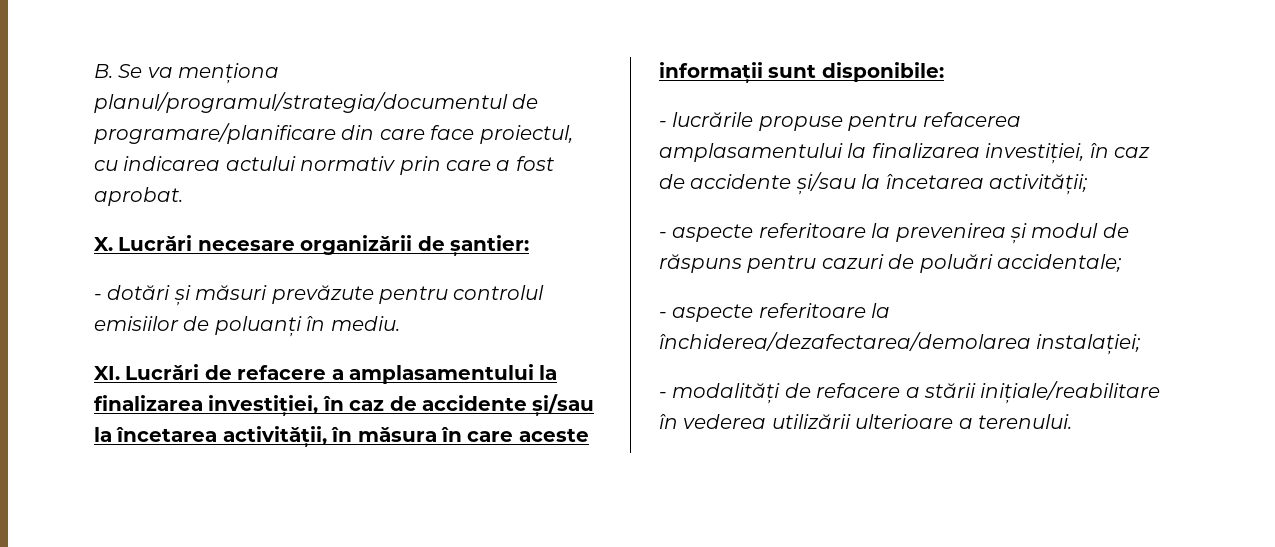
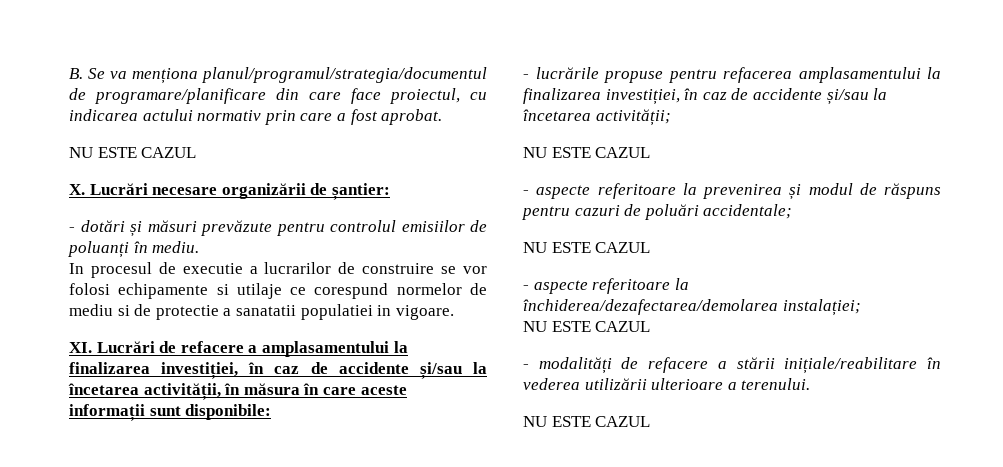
  B. Se va menționa planul/programul/strategia/documentul de programare/planificare din care face proiectul, cu indicarea actului normativ prin care a fost aprobat.
+ NU ESTE CAZUL
+ In procesul de executie a lucrarilor de construire se vor folosi echipamente si utilaje ce corespund normelor de mediu si de protectie a sanatatii populatiei in vigoare.
  - lucrările propuse pentru refacerea amplasamentului la finalizarea investiției, în caz de accidente și/sau la încetarea activității;
+ NU ESTE CAZUL
  - aspecte referitoare la prevenirea și modul de răspuns pentru cazuri de poluări accidentale;
+ NU ESTE CAZUL
  - aspecte referitoare la închiderea/dezafectarea/demolarea instalației;
+ NU ESTE CAZUL
  - modalități de refacere a stării inițiale/reabilitare în vederea utilizării ulterioare a terenului.
+ NU ESTE CAZUL

